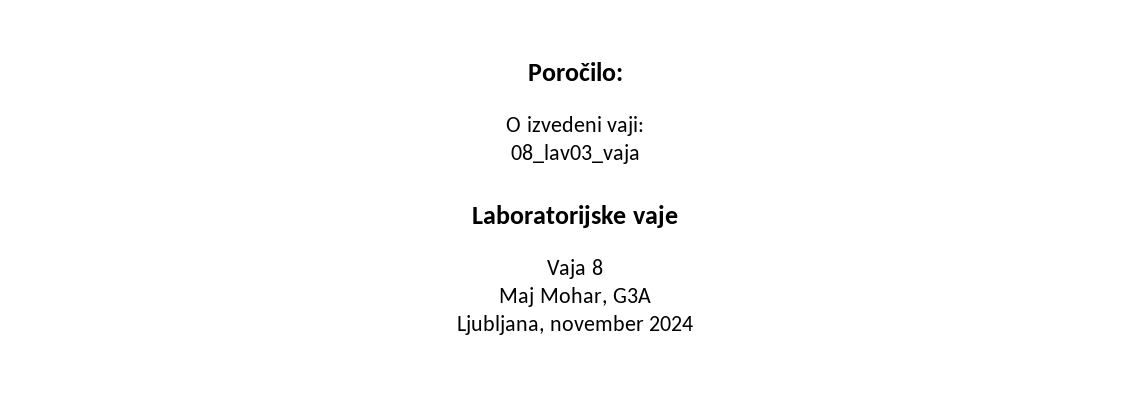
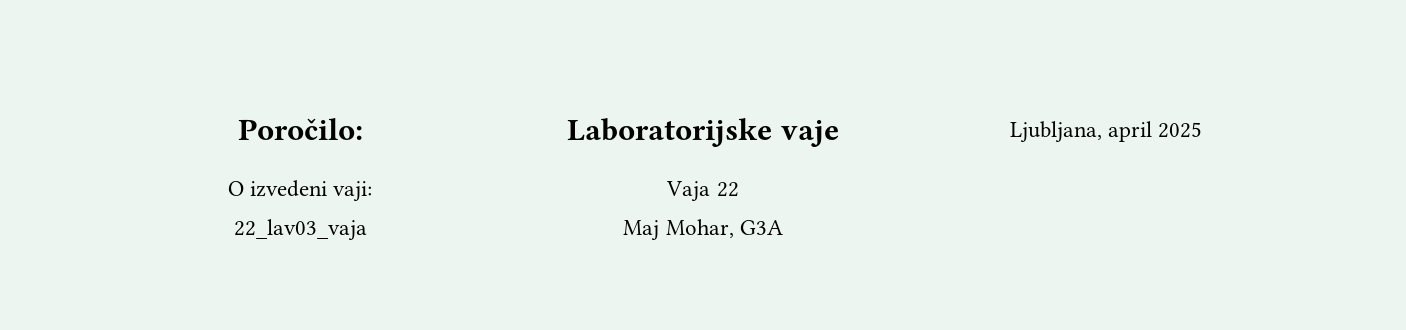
- 08_lav03_vaja
+ 22_lav03_vaja
- Vaja 8
+ Vaja 22
- Ljubljana, november 2024
+ Ljubljana, april 2025

